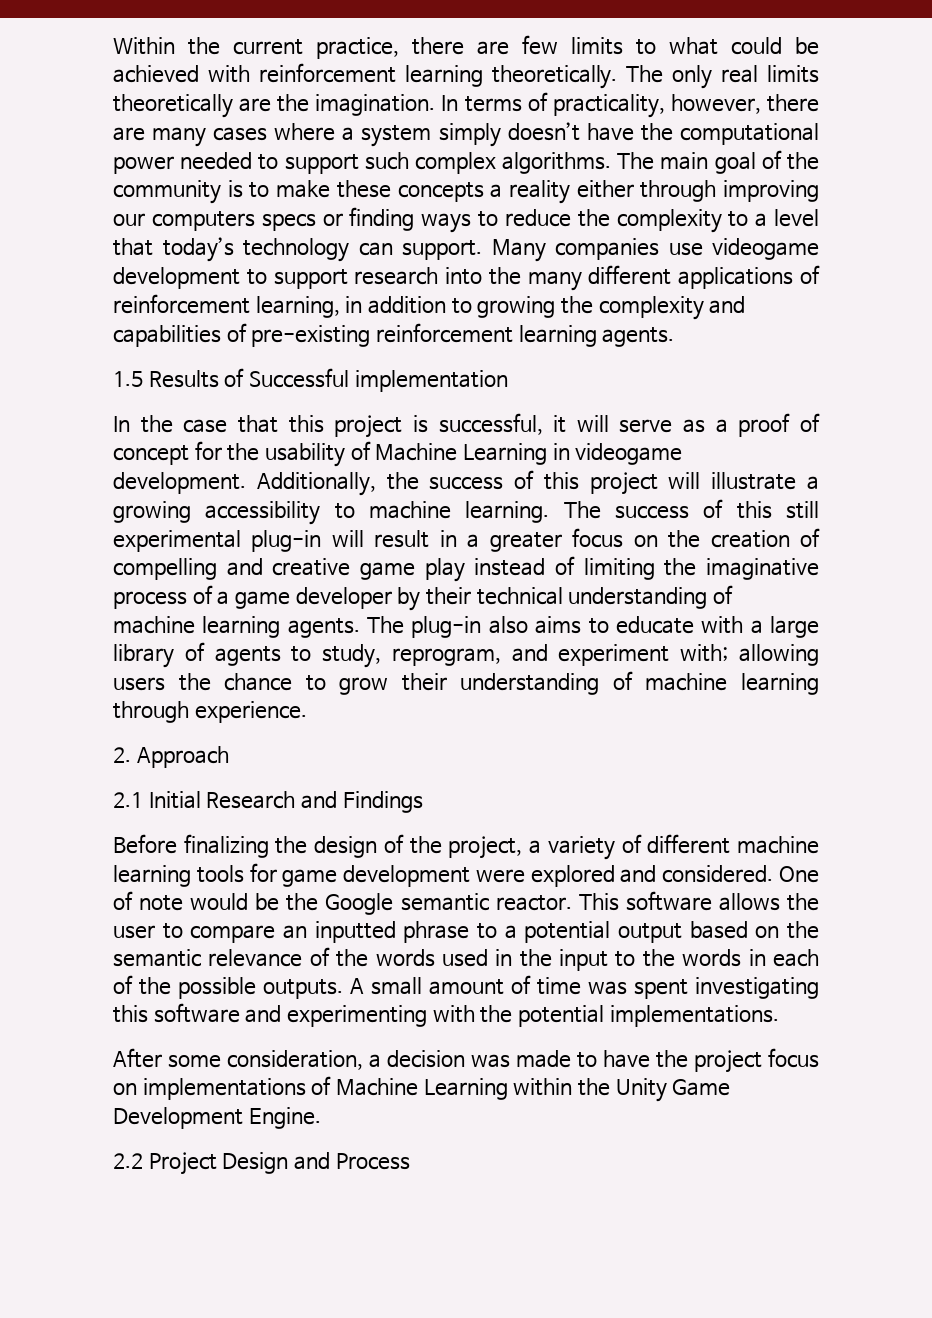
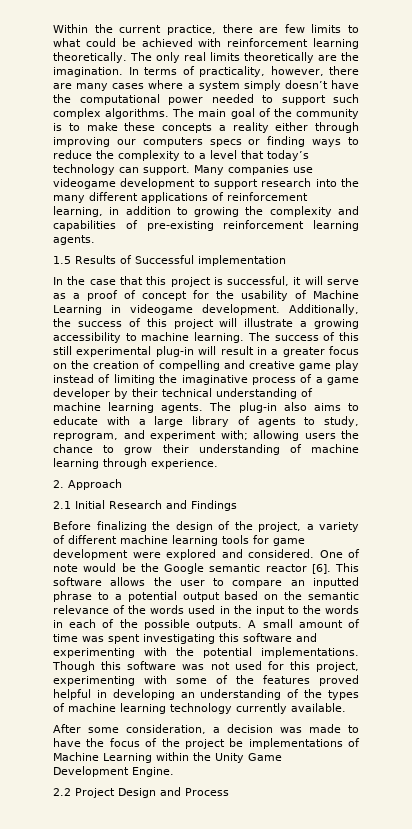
- One of note would be the Google semantic reactor.
+ One of note would be the Google semantic reactor [6].
+ Though this software was not used for this project, experimenting with some of the features proved helpful in developing an understanding of the types of machine learning technology currently available.
- After some consideration, a decision was made to have the project focus on implementations of Machine Learning within the Unity Game Development Engine.
+ After some consideration, a decision was made to have the focus of the project be implementations of Machine Learning within the Unity Game Development Engine.

